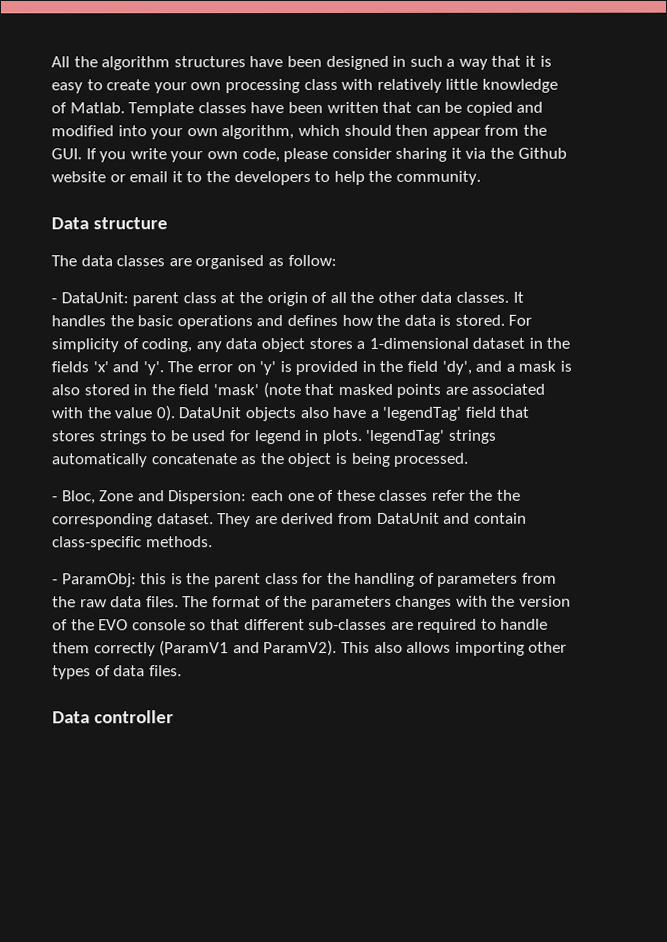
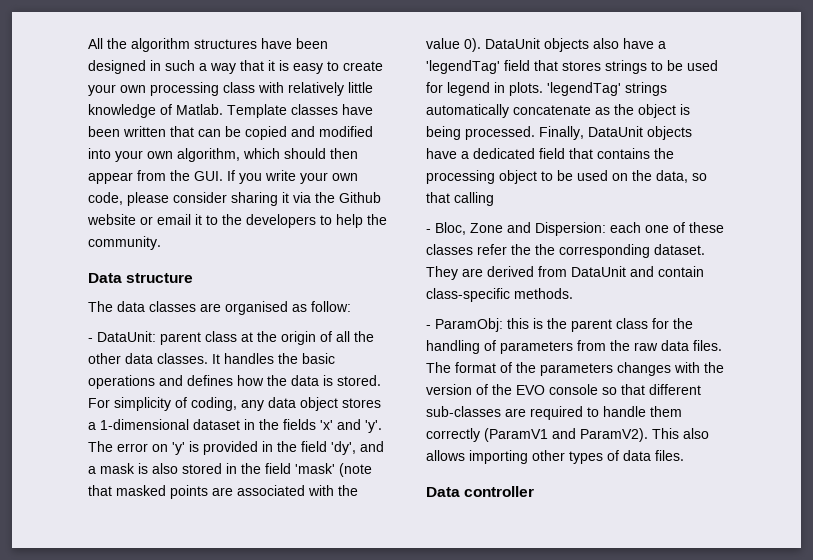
+ Finally, DataUnit objects have a dedicated field that contains the processing object to be used on the data, so that calling

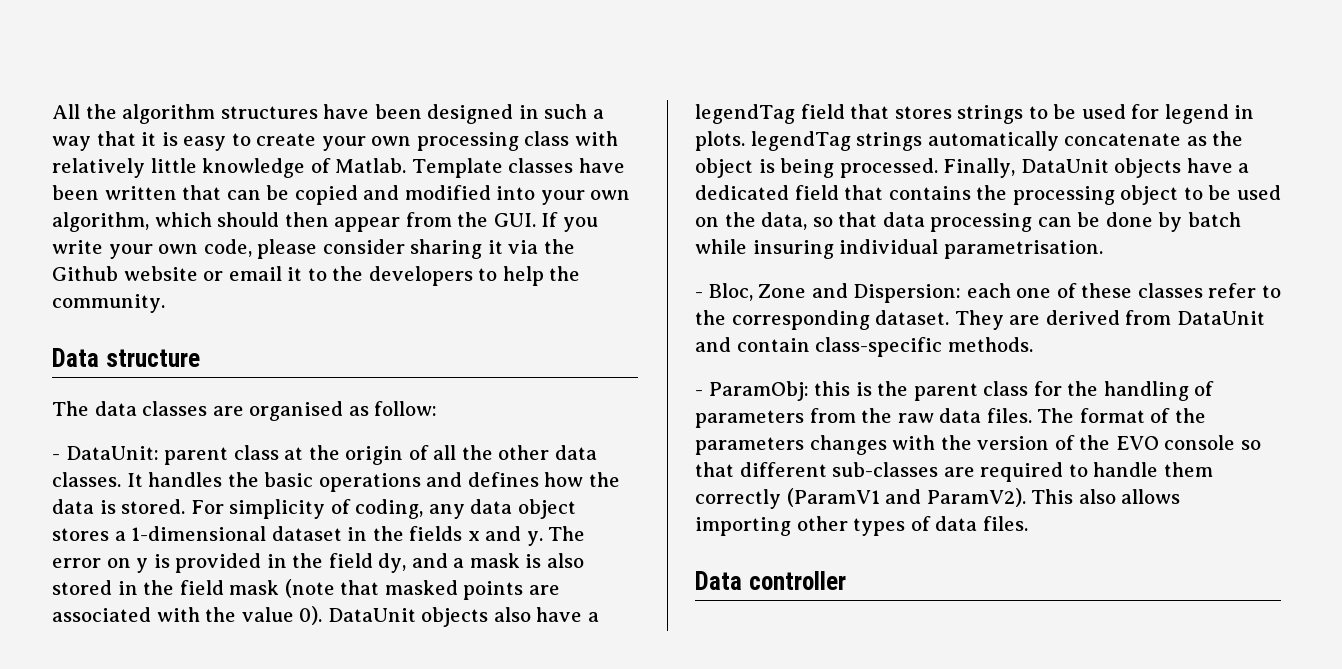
- For simplicity of coding, any data object stores a 1-dimensional dataset in the fields 'x' and 'y'.
+ For simplicity of coding, any data object stores a 1-dimensional dataset in the fields x and y.
- The error on 'y' is provided in the field 'dy', and a mask is also stored in the field 'mask' (note that masked points are associated with the value 0).
+ The error on y is provided in the field dy, and a mask is also stored in the field mask (note that masked points are associated with the value 0).
- DataUnit objects also have a 'legendTag' field that stores strings to be used for legend in plots. 'legendTag' strings automatically concatenate as the object is being processed.
+ DataUnit objects also have a legendTag field that stores strings to be used for legend in plots. legendTag strings automatically concatenate as the object is being processed.
- Finally, DataUnit objects have a dedicated field that contains the processing object to be used on the data, so that calling
+ Finally, DataUnit objects have a dedicated field that contains the processing object to be used on the data, so that data processing can be done by batch while insuring individual parametrisation.
- - Bloc, Zone and Dispersion: each one of these classes refer the the corresponding dataset.
+ - Bloc, Zone and Dispersion: each one of these classes refer to the corresponding dataset.

